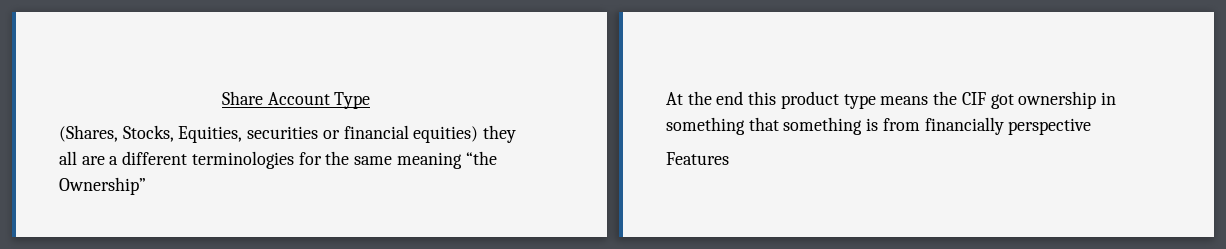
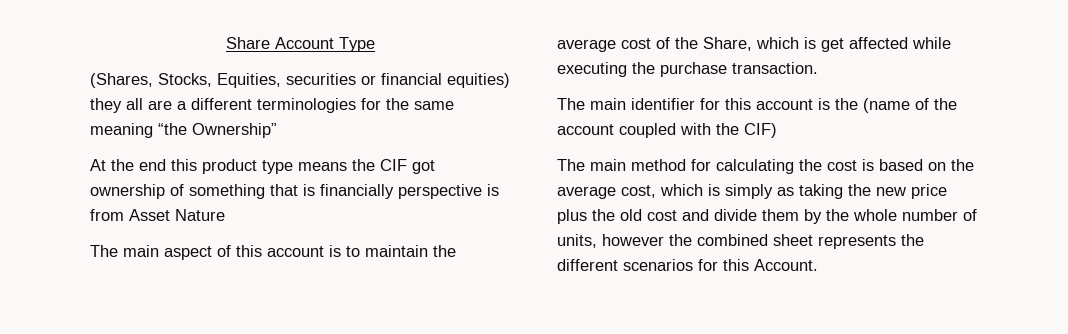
- At the end this product type means the CIF got ownership in something that something is from financially perspective
- Features
+ At the end this product type means the CIF got ownership of something that is financially perspective is from Asset Nature
+ The main aspect of this account is to maintain the average cost of the Share, which is get affected while executing the purchase transaction.
+ The main identifier for this account is the (name of the account coupled with the CIF)
+ The main method for calculating the cost is based on the average cost, which is simply as taking the new price plus the old cost and divide them by the whole number of units, however the combined sheet represents the different scenarios for this Account.

